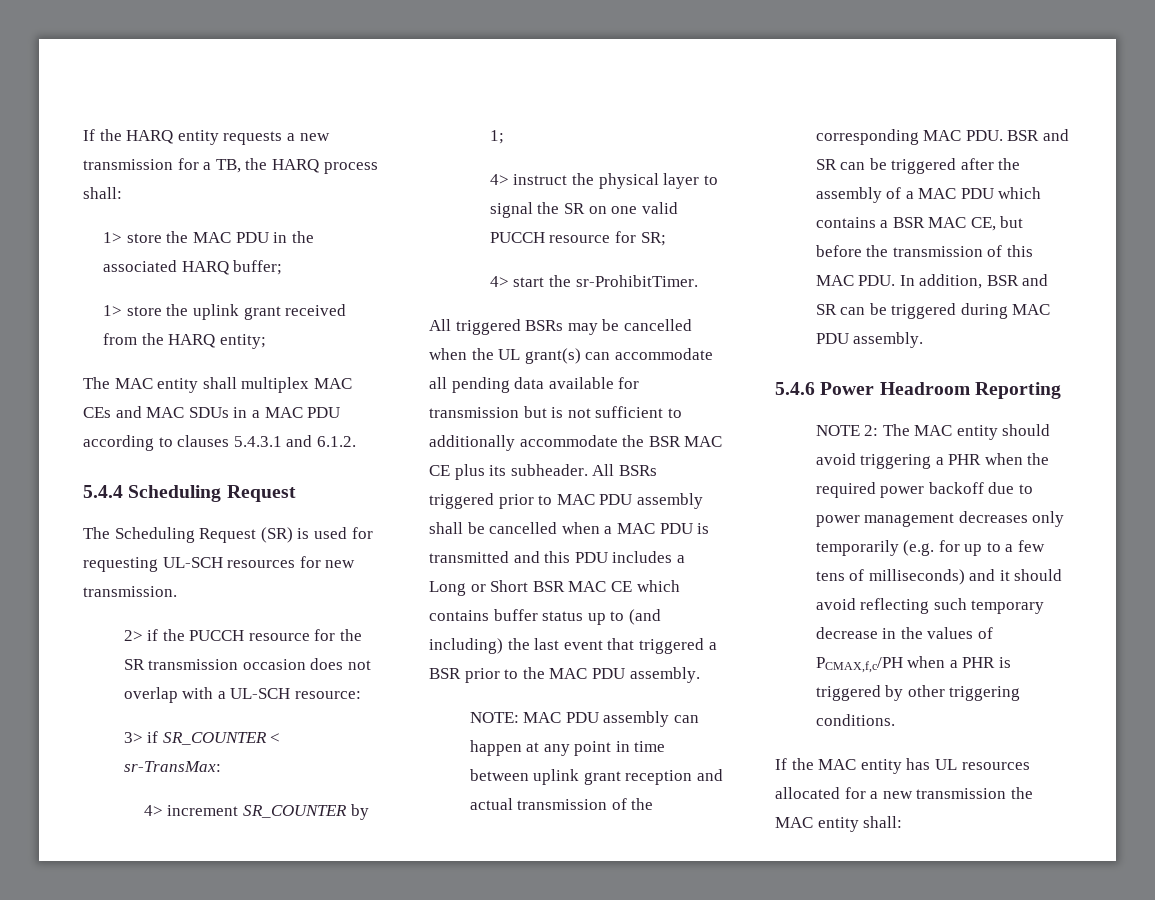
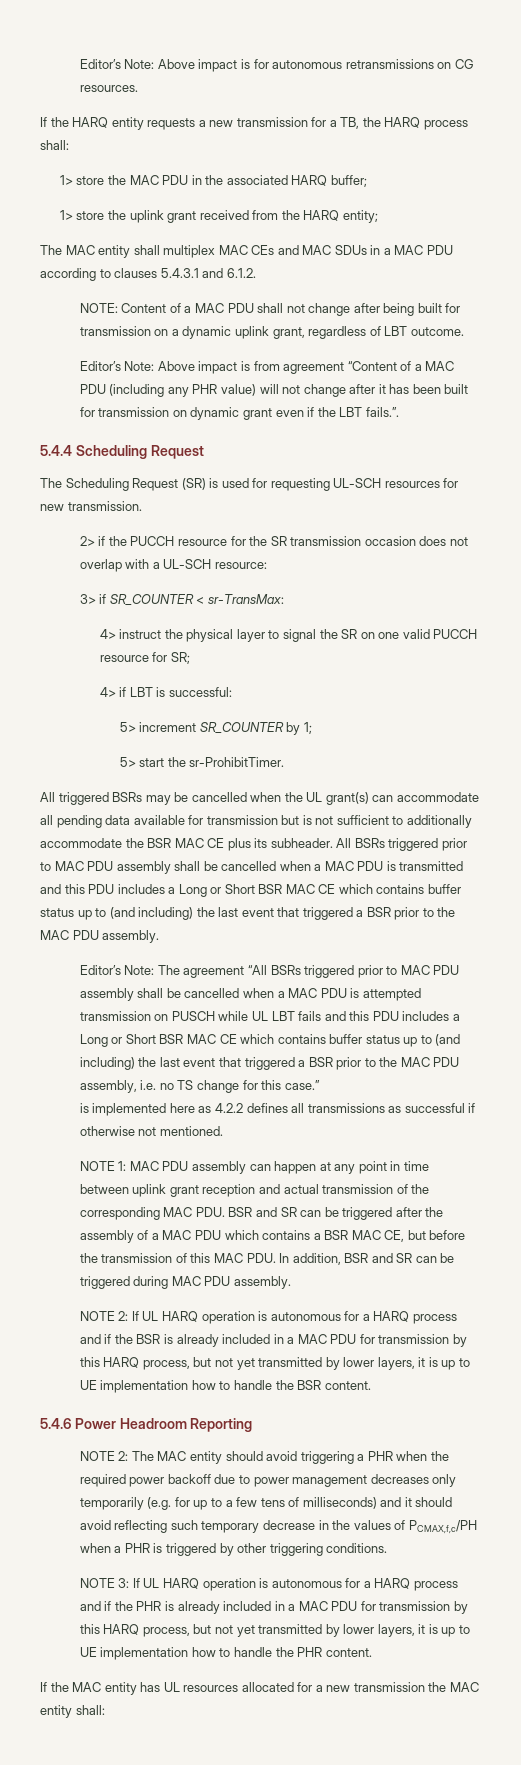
+ Editor’s Note: Above impact is for autonomous retransmissions on CG resources.
+ NOTE: Content of a MAC PDU shall not change after being built for transmission on a dynamic uplink grant, regardless of LBT outcome.
+ Editor’s Note: Above impact is from agreement “Content of a MAC PDU (including any PHR value) will not change after it has been built for transmission on dynamic grant even if the LBT fails.”.
- 4> increment SR_COUNTER by 1;
- 4> start the sr-ProhibitTimer.
+ 4> if LBT is successful:
+ 5> increment SR_COUNTER by 1;
+ 5> start the sr-ProhibitTimer.
- NOTE:
+ Editor’s Note: The agreement “All BSRs triggered prior to MAC PDU assembly shall be cancelled when a MAC PDU is attempted transmission on PUSCH while UL LBT fails and this PDU includes a Long or Short BSR MAC CE which contains buffer status up to (and including) the last event that triggered a BSR prior to the MAC PDU assembly, i.e. no TS change for this case.”
+ is implemented here as 4.2.2 defines all transmissions as successful if otherwise not mentioned.
+ NOTE 1:
+ NOTE 2: If UL HARQ operation is autonomous for a HARQ process and if the BSR is already included in a MAC PDU for transmission by this HARQ process, but not yet transmitted by lower layers, it is up to UE implementation how to handle the BSR content.
+ NOTE 3: If UL HARQ operation is autonomous for a HARQ process and if the PHR is already included in a MAC PDU for transmission by this HARQ process, but not yet transmitted by lower layers, it is up to UE implementation how to handle the PHR content.

